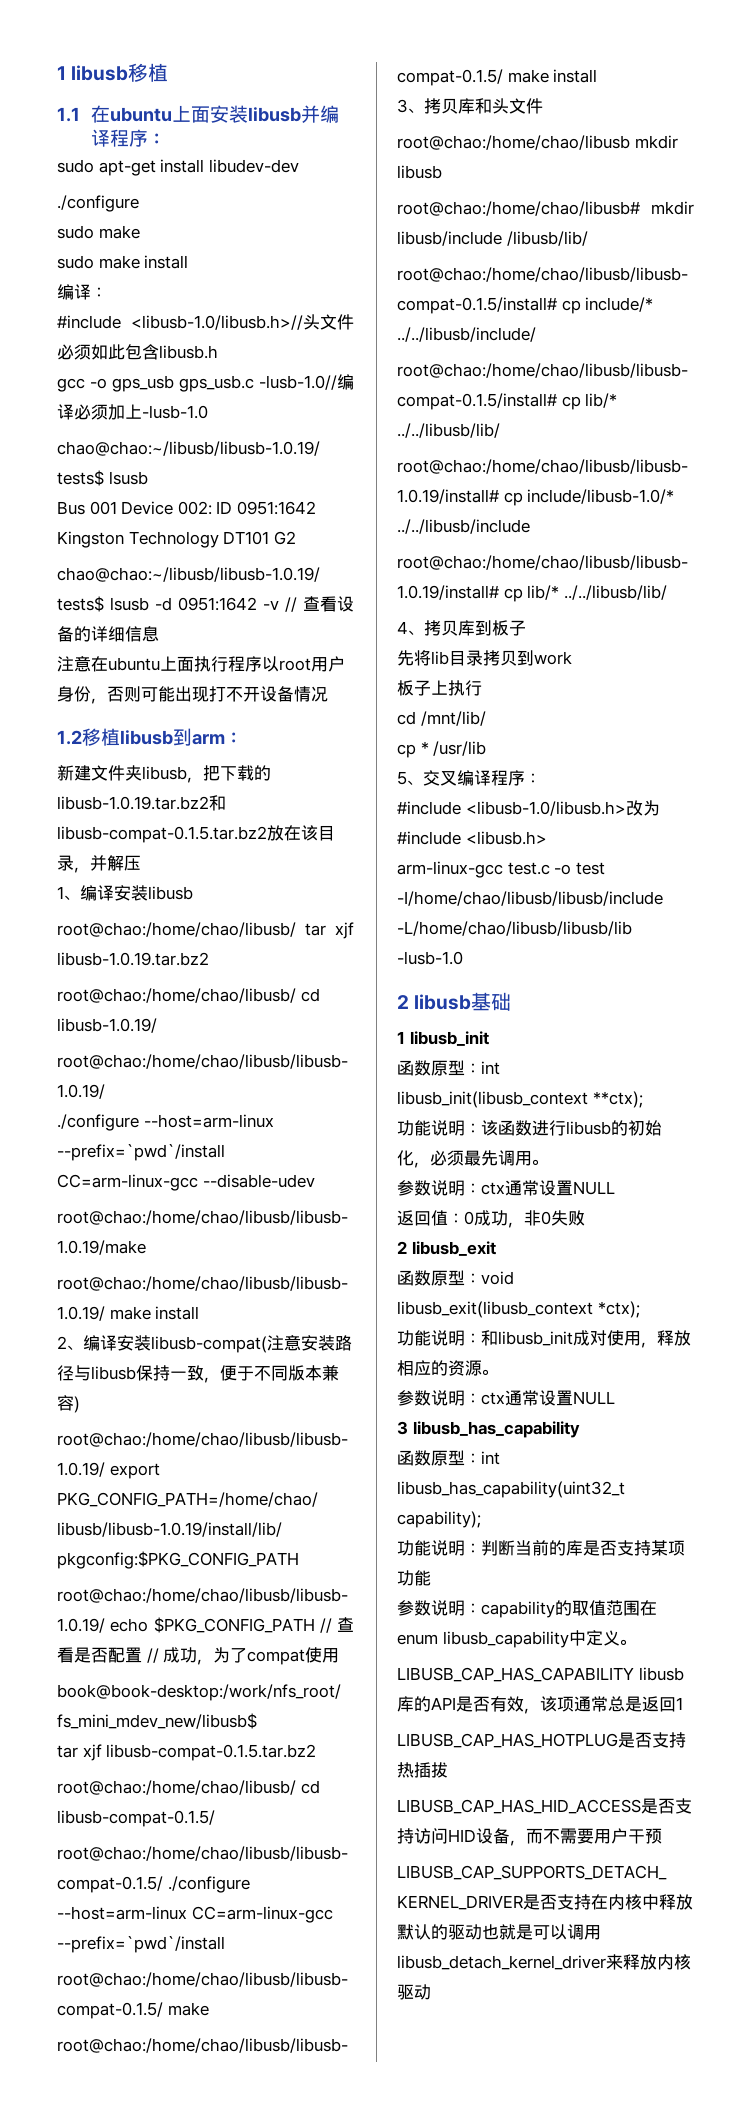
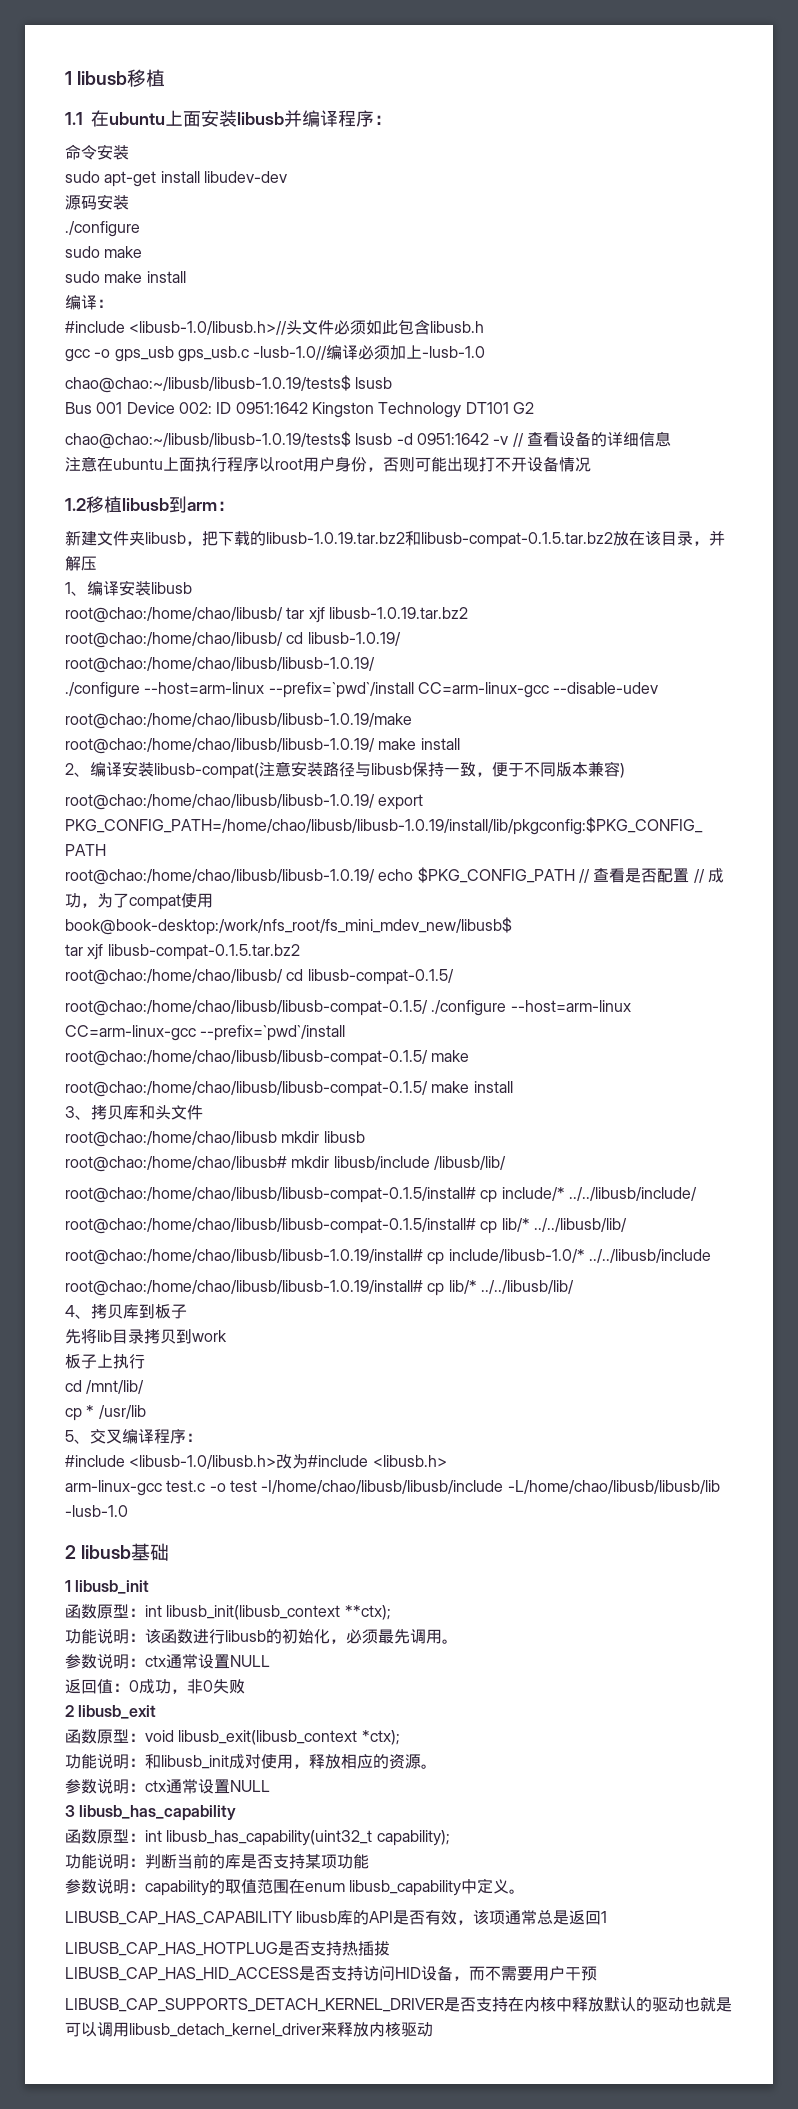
+ 命令安装
+ 源码安装

